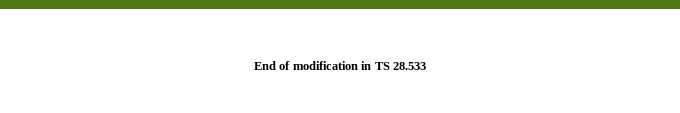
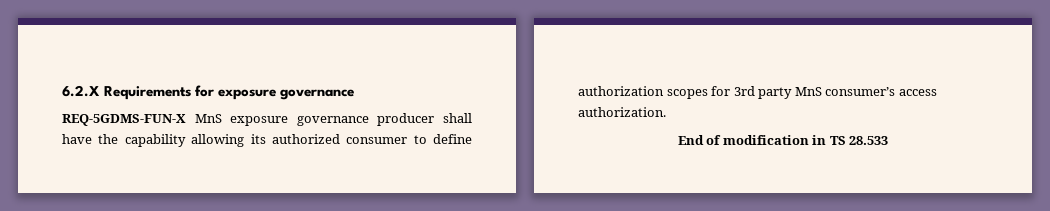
+ 6.2.X Requirements for exposure governance
+ REQ-5GDMS-FUN-X MnS exposure governance producer shall have the capability allowing its authorized consumer to define authorization scopes for 3rd party MnS consumer’s access authorization.

